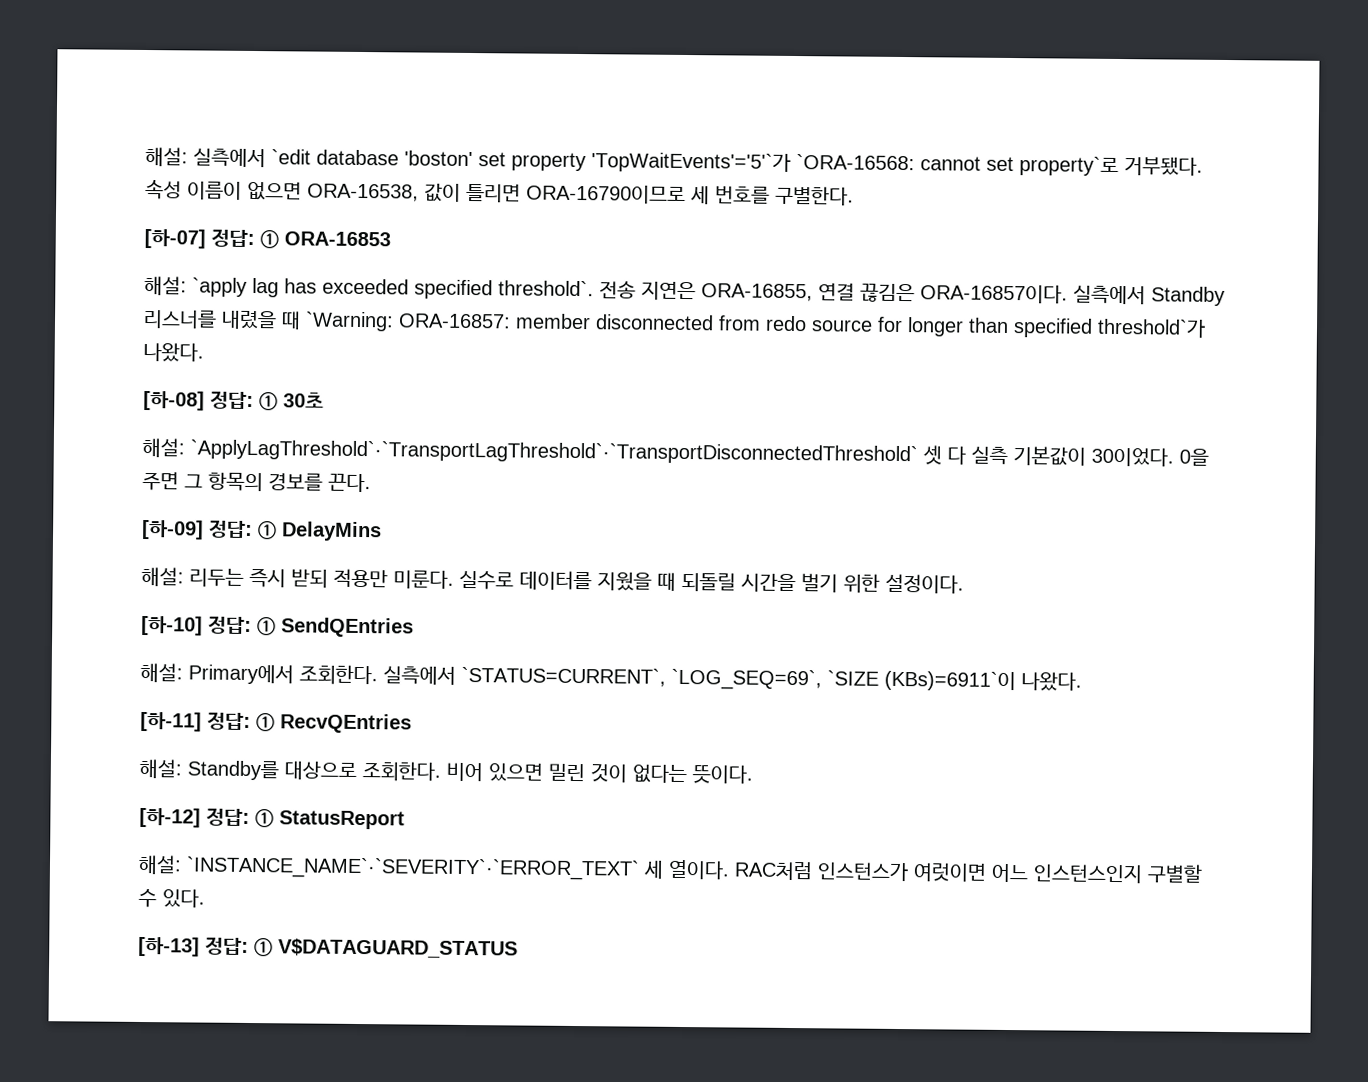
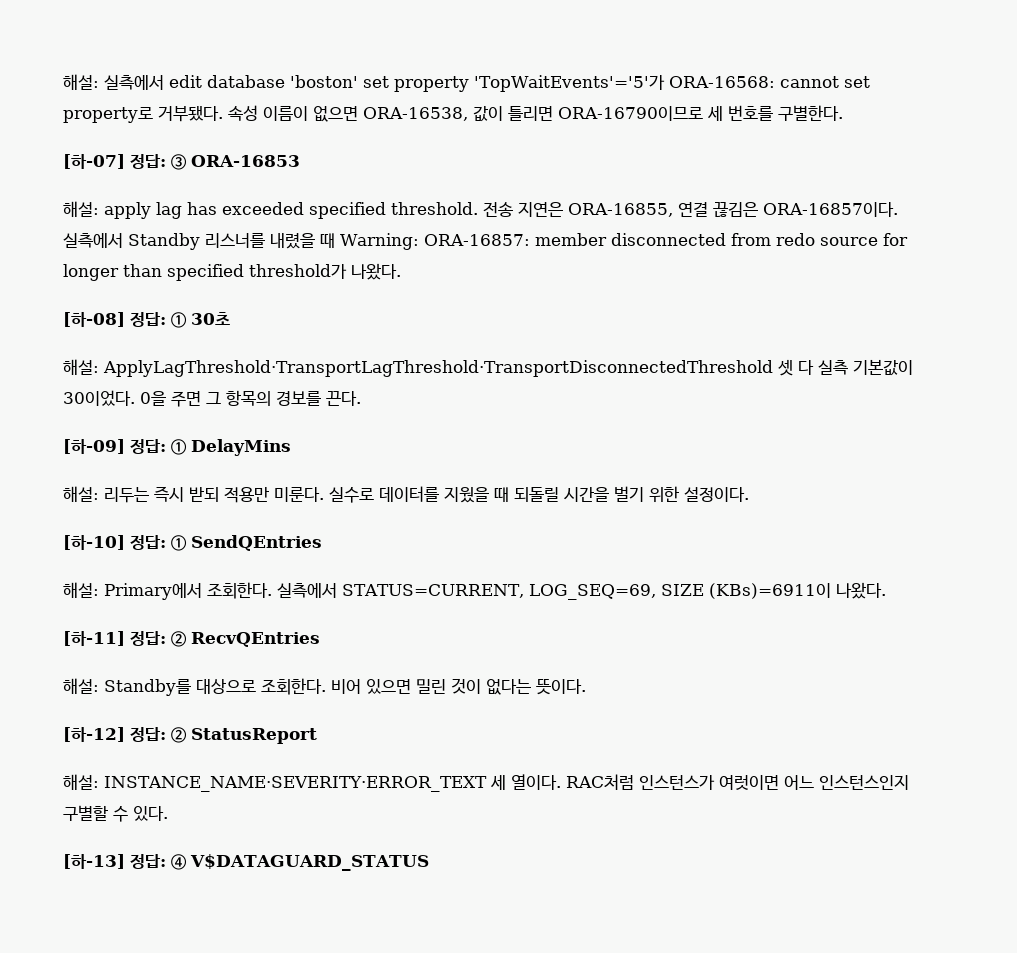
- 해설: 실측에서 `edit database 'boston' set property 'TopWaitEvents'='5'`가 `ORA-16568: cannot set property`로 거부됐다.
+ 해설: 실측에서 edit database 'boston' set property 'TopWaitEvents'='5'가 ORA-16568: cannot set property로 거부됐다.
- [하-07] 정답: ① ORA-16853
+ [하-07] 정답: ③ ORA-16853
- 해설: `apply lag has exceeded specified threshold`.
+ 해설: apply lag has exceeded specified threshold.
- 실측에서 Standby 리스너를 내렸을 때 `Warning: ORA-16857: member disconnected from redo source for longer than specified threshold`가 나왔다.
+ 실측에서 Standby 리스너를 내렸을 때 Warning: ORA-16857: member disconnected from redo source for longer than specified threshold가 나왔다.
- 해설: `ApplyLagThreshold`·`TransportLagThreshold`·`TransportDisconnectedThreshold` 셋 다 실측 기본값이 30이었다.
+ 해설: ApplyLagThreshold·TransportLagThreshold·TransportDisconnectedThreshold 셋 다 실측 기본값이 30이었다.
- 실측에서 `STATUS=CURRENT`, `LOG_SEQ=69`, `SIZE (KBs)=6911`이 나왔다.
+ 실측에서 STATUS=CURRENT, LOG_SEQ=69, SIZE (KBs)=6911이 나왔다.
- [하-11] 정답: ① RecvQEntries
+ [하-11] 정답: ② RecvQEntries
- [하-12] 정답: ① StatusReport
+ [하-12] 정답: ② StatusReport
- 해설: `INSTANCE_NAME`·`SEVERITY`·`ERROR_TEXT` 세 열이다.
+ 해설: INSTANCE_NAME·SEVERITY·ERROR_TEXT 세 열이다.
- [하-13] 정답: ① V$DATAGUARD_STATUS
+ [하-13] 정답: ④ V$DATAGUARD_STATUS

